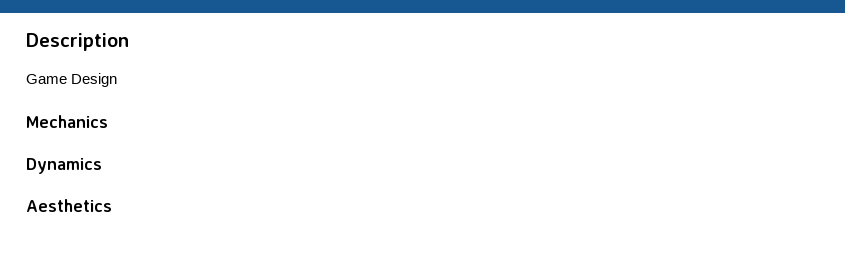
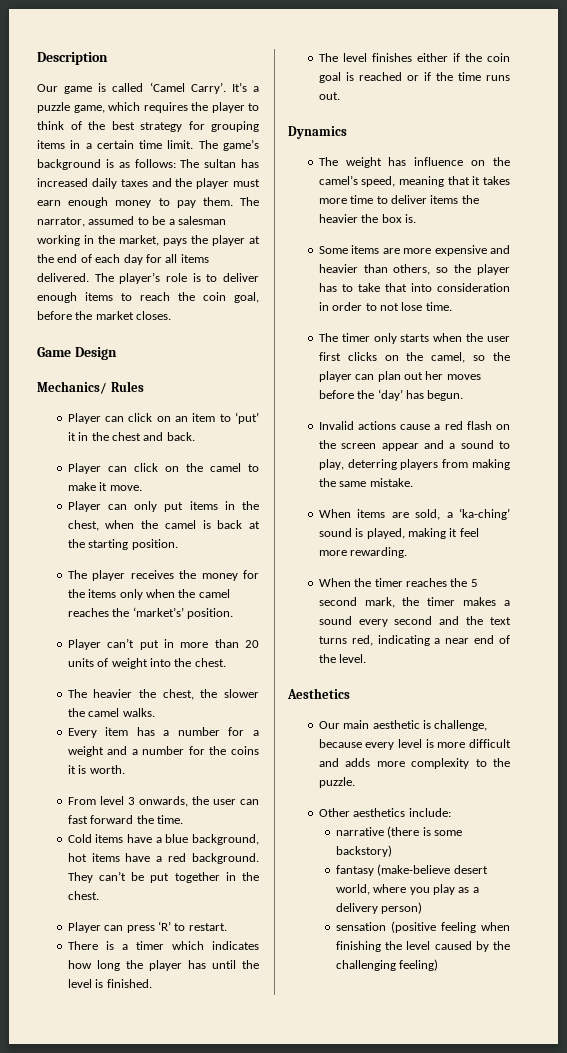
+ Our game is called ‘Camel Carry’. It’s a puzzle game, which requires the player to think of the best strategy for grouping items in a certain time limit. The game’s background is as follows: The sultan has increased daily taxes and the player must earn enough money to pay them. The narrator, assumed to be a salesman working in the market, pays the player at the end of each day for all items delivered. The player’s role is to deliver enough items to reach the coin goal, before the market closes.
  Game Design
- Mechanics
+ Mechanics/ Rules
+ Player can click on an item to ‘put’ it in the chest and back.
+ Player can click on the camel to make it move.
+ Player can only put items in the chest, when the camel is back at the starting position.
+ The player receives the money for the items only when the camel reaches the ‘market’s’ position.
+ Player can’t put in more than 20 units of weight into the chest.
+ The heavier the chest, the slower the camel walks.
+ Every item has a number for a weight and a number for the coins it is worth.
+ From level 3 onwards, the user can fast forward the time.
+ Cold items have a blue background, hot items have a red background. They can’t be put together in the chest.
+ Player can press ‘R’ to restart.
+ There is a timer which indicates how long the player has until the level is finished.
+ The level finishes either if the coin goal is reached or if the time runs out.
  Dynamics
+ The weight has influence on the camel’s speed, meaning that it takes more time to deliver items the heavier the box is.
+ Some items are more expensive and heavier than others, so the player has to take that into consideration in order to not lose time.
+ The timer only starts when the user first clicks on the camel, so the player can plan out her moves before the ‘day’ has begun.
+ Invalid actions cause a red flash on the screen appear and a sound to play, deterring players from making the same mistake.
+ When items are sold, a ‘ka-ching’ sound is played, making it feel more rewarding.
+ When the timer reaches the 5 second mark, the timer makes a sound every second and the text turns red, indicating a near end of the level.
  Aesthetics
+ Our main aesthetic is challenge, because every level is more difficult and adds more complexity to the puzzle.
+ Other aesthetics include:
+ narrative (there is some backstory)
+ fantasy (make-believe desert world, where you play as a delivery person)
+ sensation (positive feeling when finishing the level caused by the challenging feeling)

